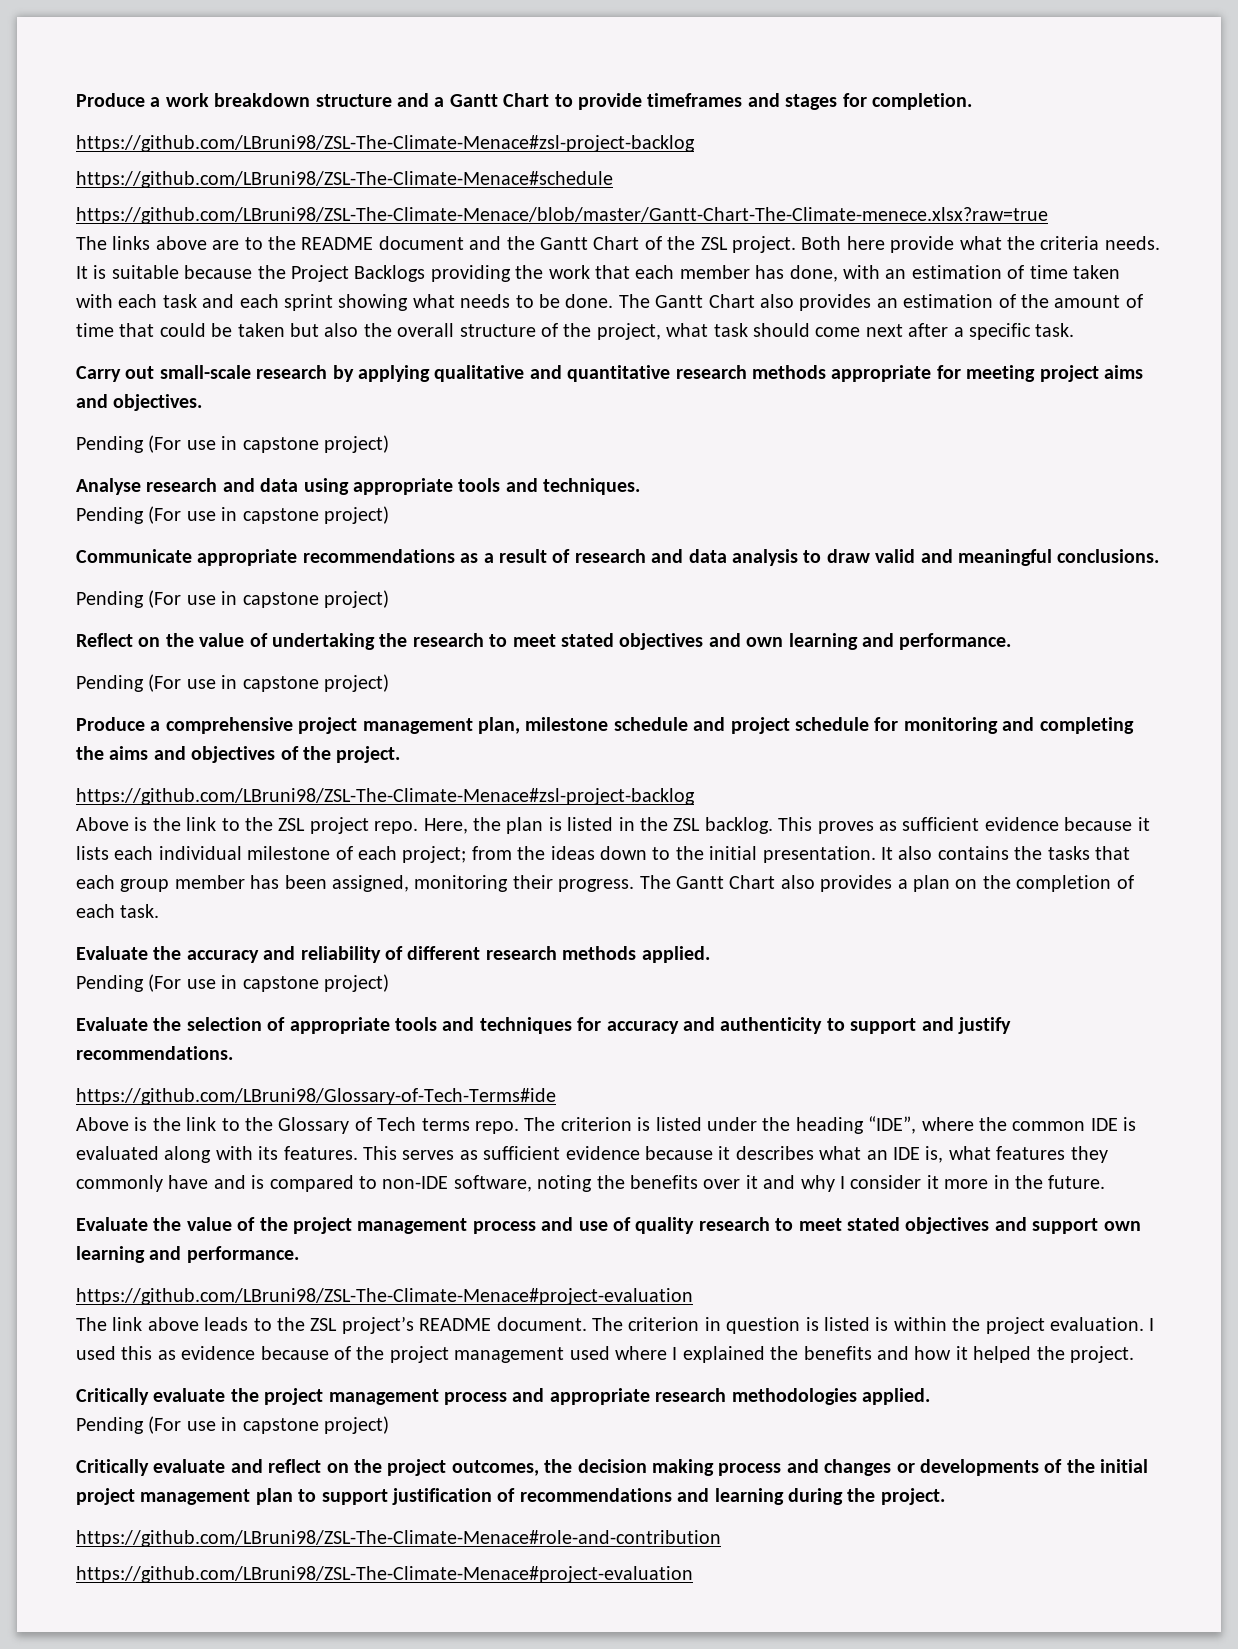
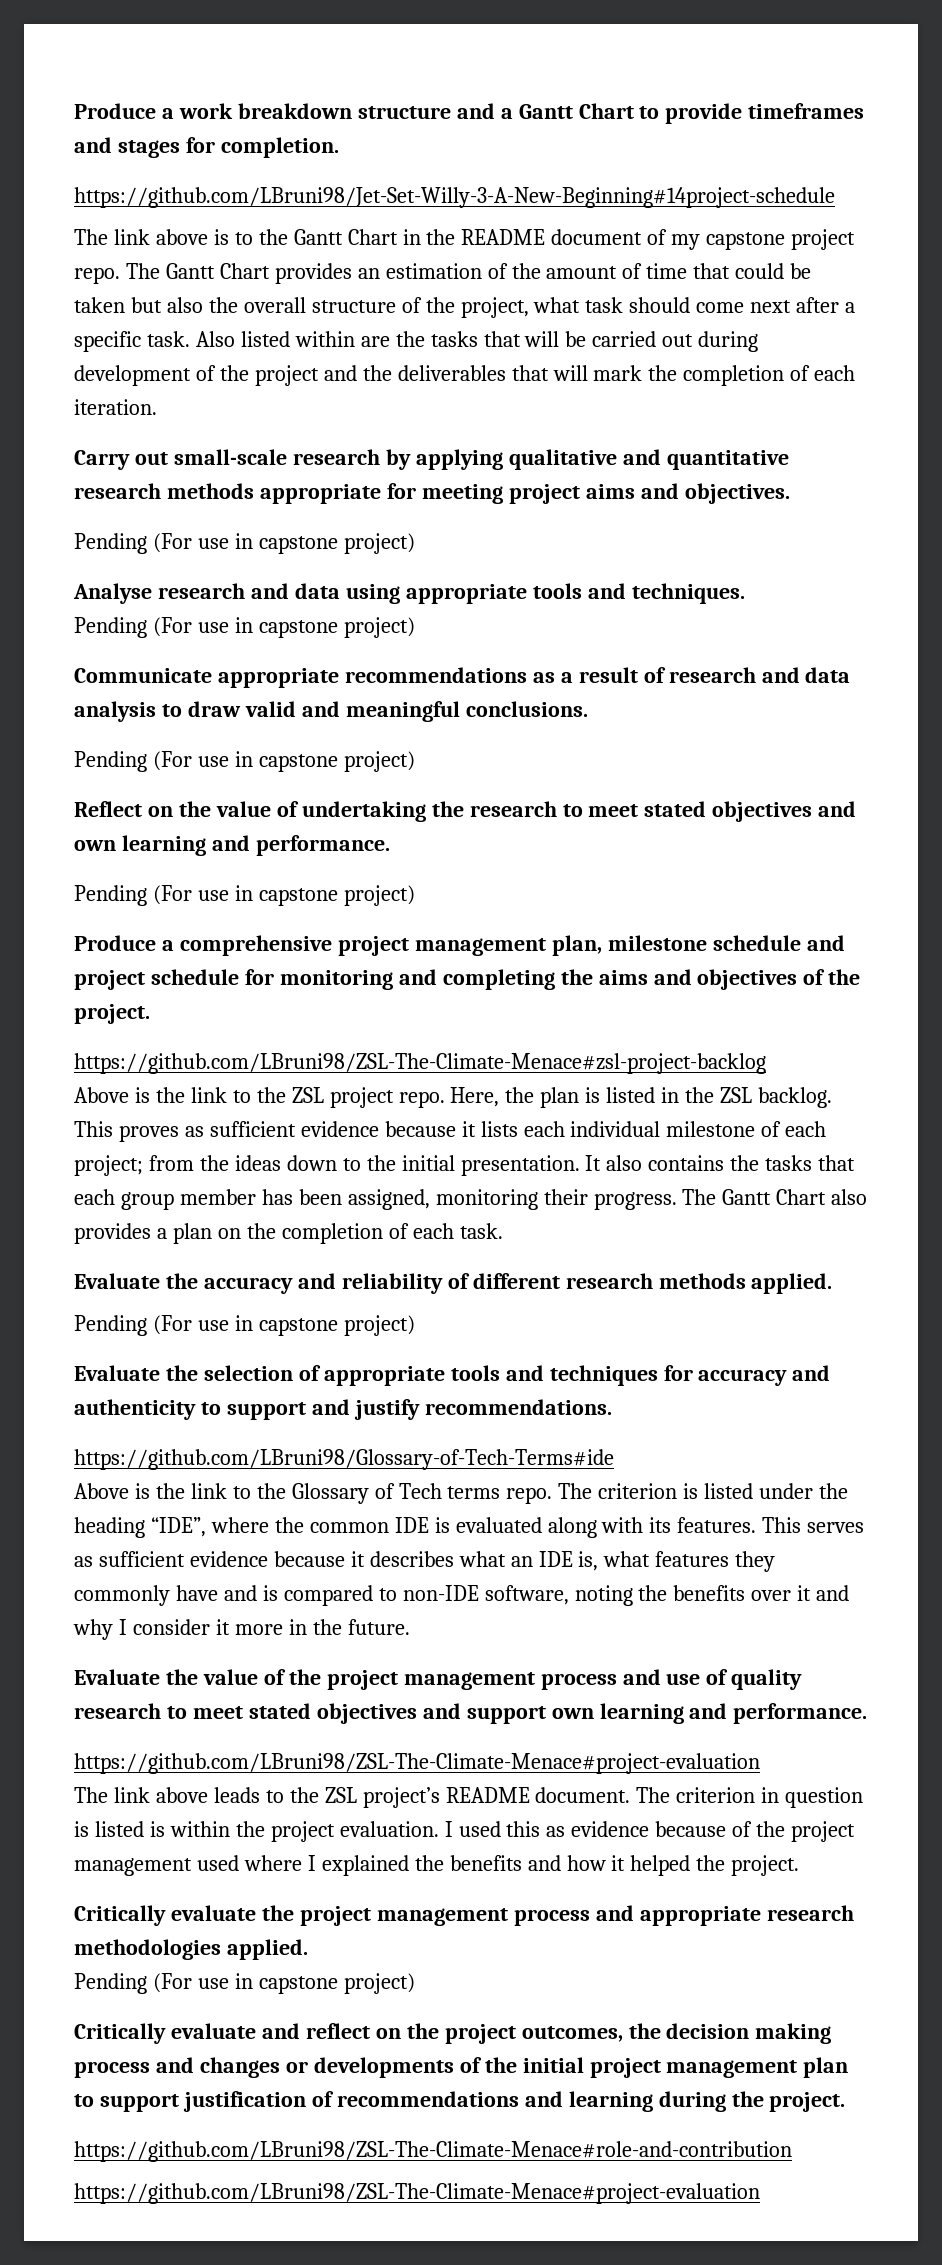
  Produce a work breakdown structure and a Gantt Chart to provide timeframes and stages for completion.
- https://github.com/LBruni98/ZSL-The-Climate-Menace#zsl-project-backlog
- https://github.com/LBruni98/ZSL-The-Climate-Menace#schedule
- https://github.com/LBruni98/ZSL-The-Climate-Menace/blob/master/Gantt-Chart-The-Climate-menece.xlsx?raw=true
- The links above are to the README document and the Gantt Chart of the ZSL project. Both here provide what the criteria needs. It is suitable because the Project Backlogs providing the work that each member has done, with an estimation of time taken with each task and each sprint showing what needs to be done. The Gantt Chart also provides an estimation of the amount of time that could be taken but also the overall structure of the project, what task should come next after a specific task.
+ https://github.com/LBruni98/Jet-Set-Willy-3-A-New-Beginning#14project-schedule
+ The link above is to the Gantt Chart in the README document of my capstone project repo. The Gantt Chart provides an estimation of the amount of time that could be taken but also the overall structure of the project, what task should come next after a specific task. Also listed within are the tasks that will be carried out during development of the project and the deliverables that will mark the completion of each iteration.

